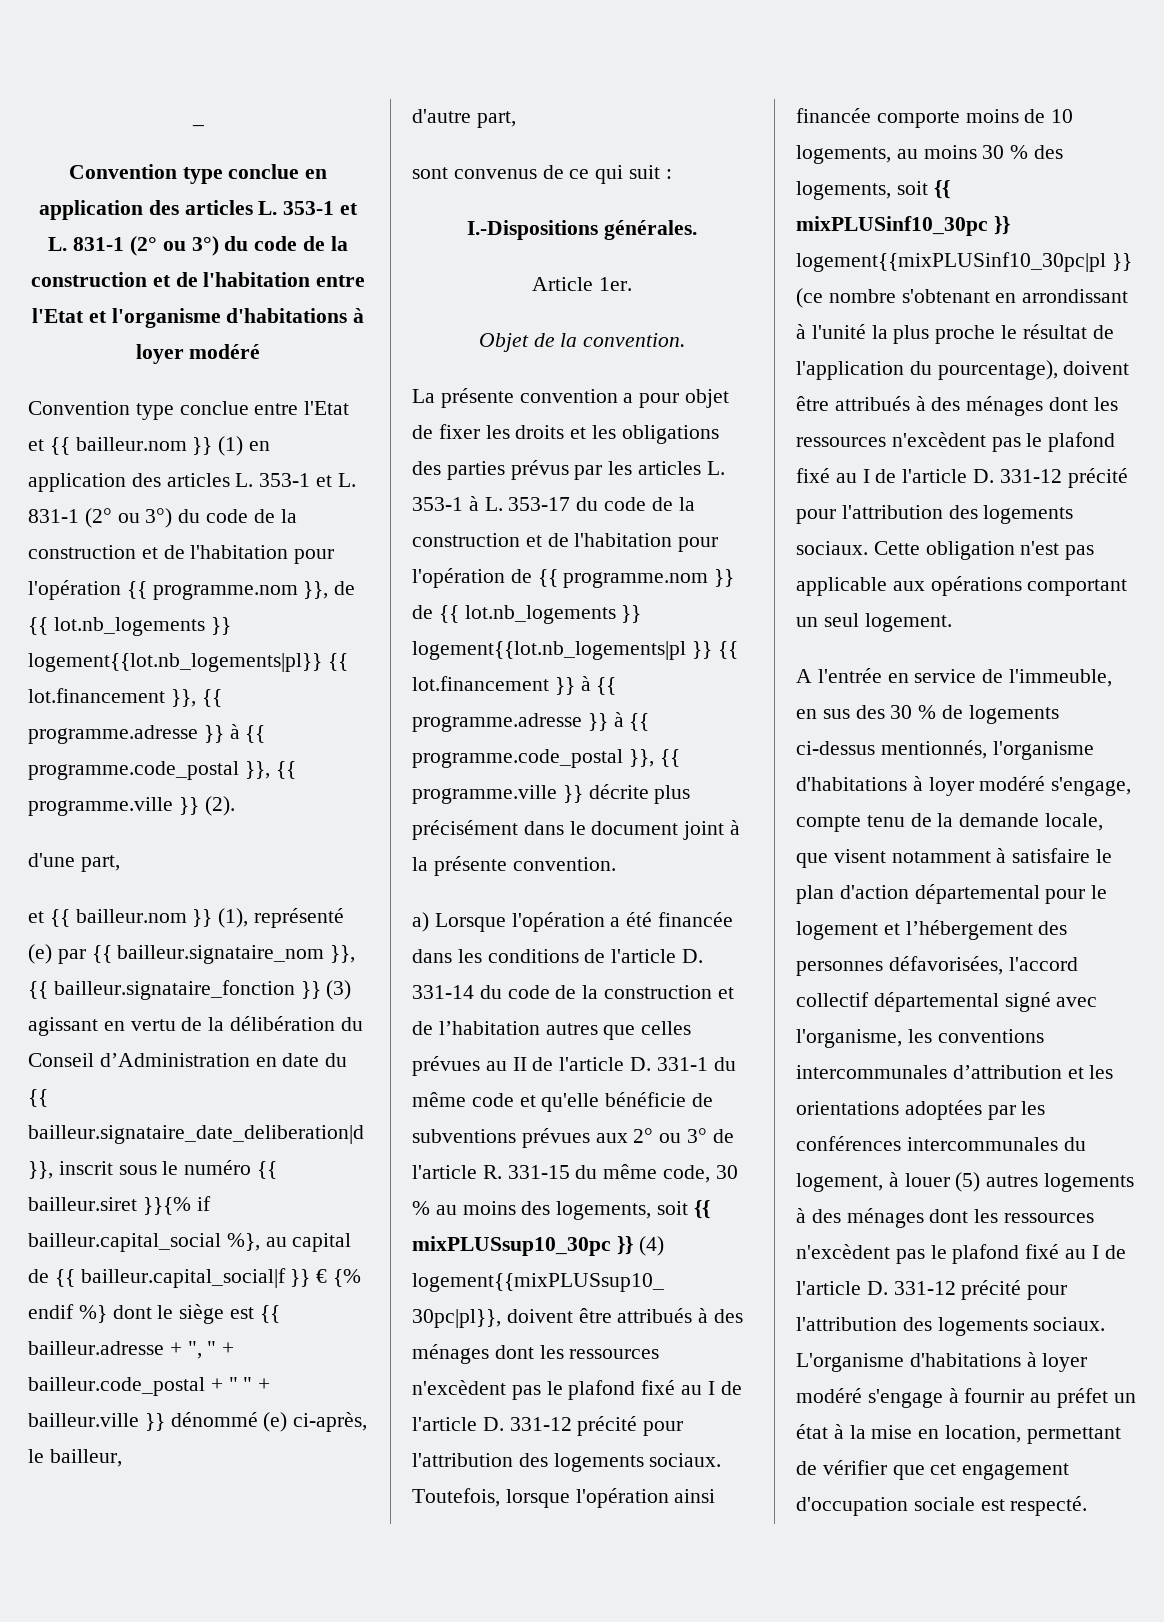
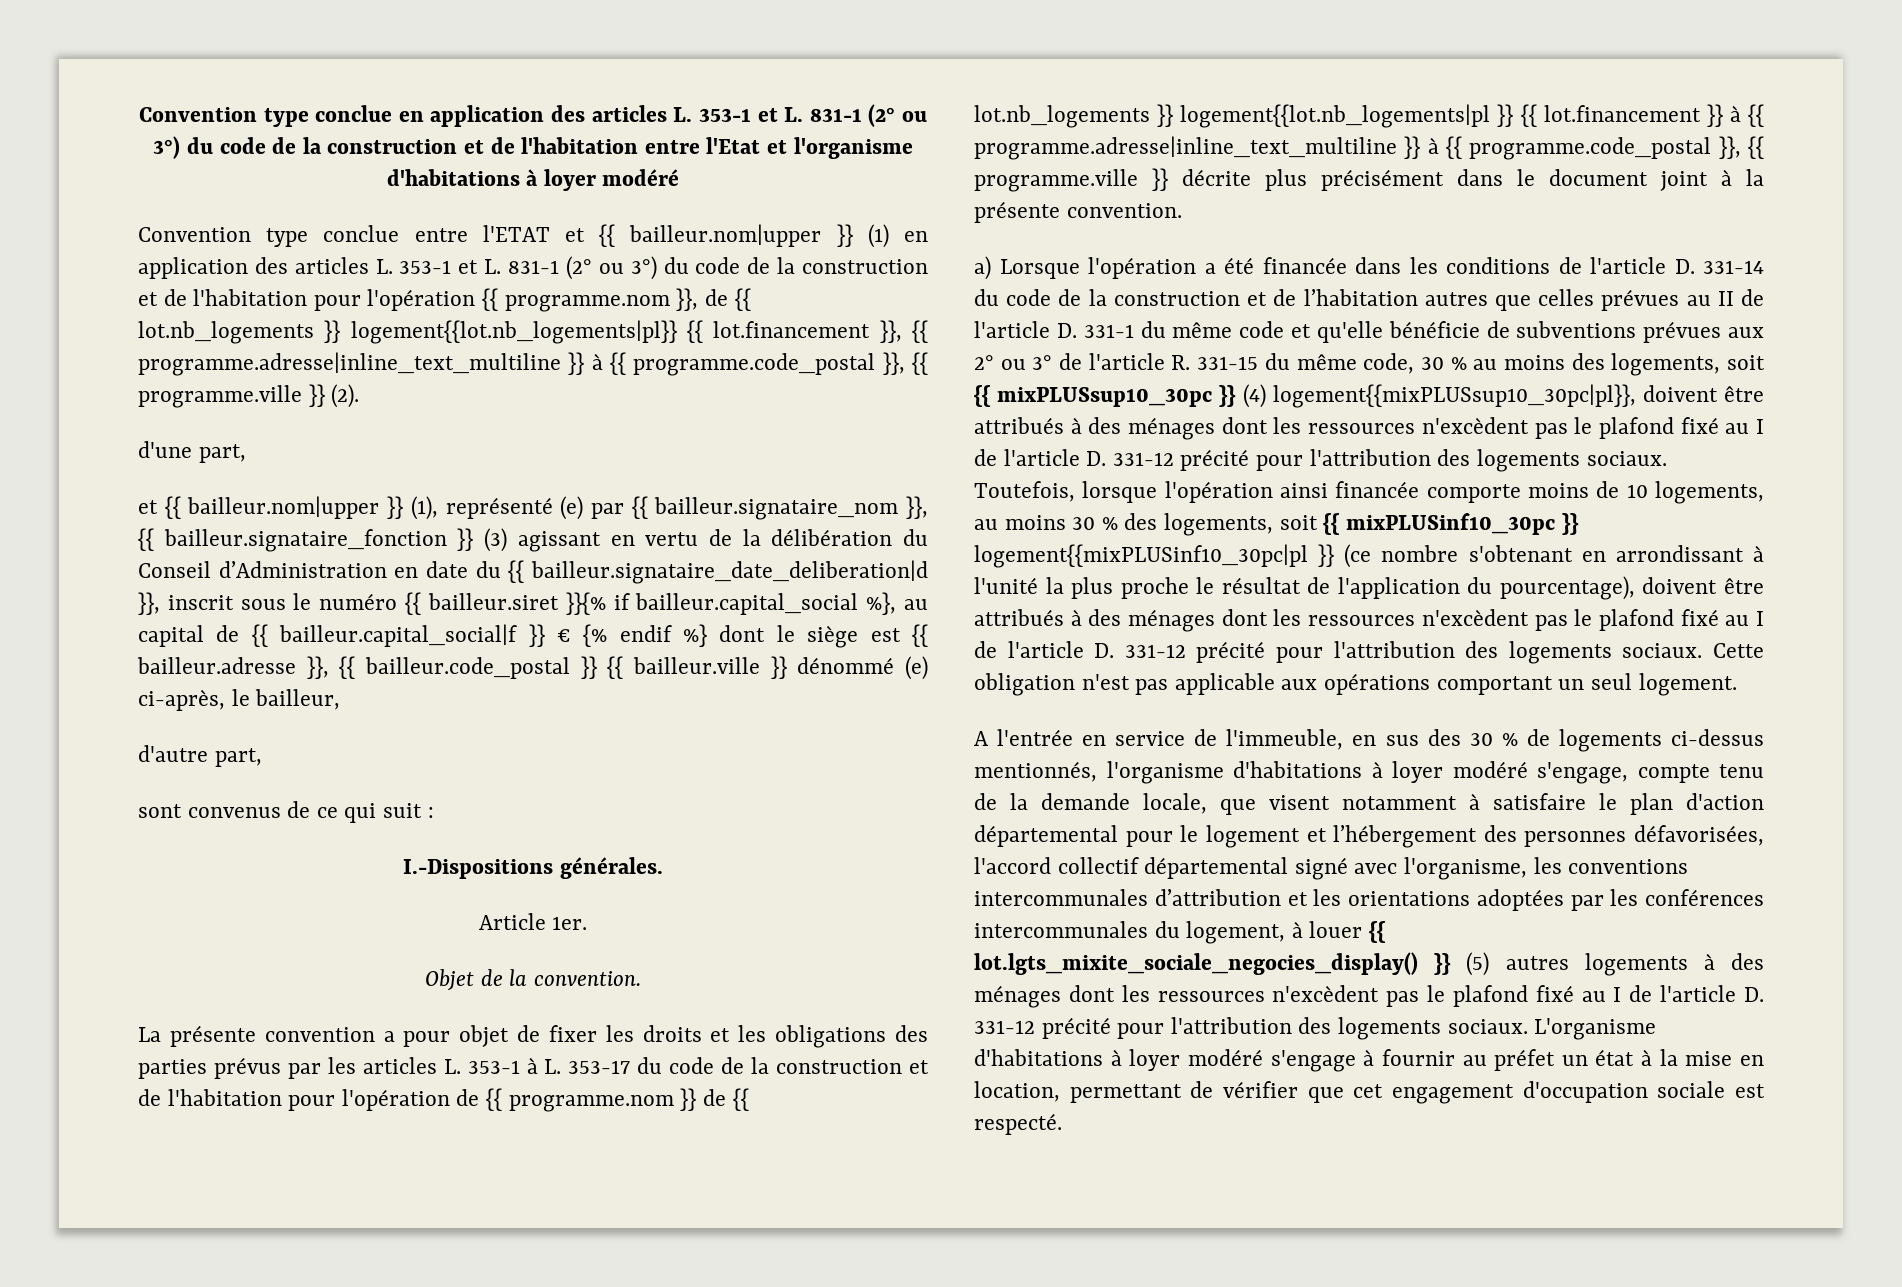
- _
- Convention type conclue entre l'Etat et {{ bailleur.nom }} (1) en application des articles L. 353-1 et L. 831-1 (2° ou 3°) du code de la construction et de l'habitation pour l'opération {{ programme.nom }}, de {{ lot.nb_logements }} logement{{lot.nb_logements|pl}} {{ lot.financement }}, {{ programme.adresse }} à {{ programme.code_postal }}, {{ programme.ville }} (2).
+ Convention type conclue entre l'ETAT et {{ bailleur.nom|upper }} (1) en application des articles L. 353-1 et L. 831-1 (2° ou 3°) du code de la construction et de l'habitation pour l'opération {{ programme.nom }}, de {{ lot.nb_logements }} logement{{lot.nb_logements|pl}} {{ lot.financement }}, {{ programme.adresse|inline_text_multiline }} à {{ programme.code_postal }}, {{ programme.ville }} (2).
- et {{ bailleur.nom }} (1), représenté (e) par {{ bailleur.signataire_nom }}, {{ bailleur.signataire_fonction }} (3) agissant en vertu de la délibération du Conseil d’Administration en date du {{ bailleur.signataire_date_deliberation|d }}, inscrit sous le numéro {{ bailleur.siret }}{% if bailleur.capital_social %}, au capital de {{ bailleur.capital_social|f }} € {% endif %} dont le siège est {{ bailleur.adresse + ", " + bailleur.code_postal + " " + bailleur.ville }} dénommé (e) ci-après, le bailleur,
+ et {{ bailleur.nom|upper }} (1), représenté (e) par {{ bailleur.signataire_nom }}, {{ bailleur.signataire_fonction }} (3) agissant en vertu de la délibération du Conseil d’Administration en date du {{ bailleur.signataire_date_deliberation|d }}, inscrit sous le numéro {{ bailleur.siret }}{% if bailleur.capital_social %}, au capital de {{ bailleur.capital_social|f }} € {% endif %} dont le siège est {{ bailleur.adresse }}, {{ bailleur.code_postal }} {{ bailleur.ville }} dénommé (e) ci-après, le bailleur,
- La présente convention a pour objet de fixer les droits et les obligations des parties prévus par les articles L. 353-1 à L. 353-17 du code de la construction et de l'habitation pour l'opération de {{ programme.nom }} de {{ lot.nb_logements }} logement{{lot.nb_logements|pl }} {{ lot.financement }} à {{ programme.adresse }} à {{ programme.code_postal }}, {{ programme.ville }} décrite plus précisément dans le document joint à la présente convention.
+ La présente convention a pour objet de fixer les droits et les obligations des parties prévus par les articles L. 353-1 à L. 353-17 du code de la construction et de l'habitation pour l'opération de {{ programme.nom }} de {{ lot.nb_logements }} logement{{lot.nb_logements|pl }} {{ lot.financement }} à {{ programme.adresse|inline_text_multiline }} à {{ programme.code_postal }}, {{ programme.ville }} décrite plus précisément dans le document joint à la présente convention.
- A l'entrée en service de l'immeuble, en sus des 30 % de logements ci-dessus mentionnés, l'organisme d'habitations à loyer modéré s'engage, compte tenu de la demande locale, que visent notamment à satisfaire le plan d'action départemental pour le logement et l’hébergement des personnes défavorisées, l'accord collectif départemental signé avec l'organisme, les conventions intercommunales d’attribution et les orientations adoptées par les conférences intercommunales du logement, à louer (5) autres logements à des ménages dont les ressources n'excèdent pas le plafond fixé au I de l'article D. 331-12 précité pour l'attribution des logements sociaux.
+ A l'entrée en service de l'immeuble, en sus des 30 % de logements ci-dessus mentionnés, l'organisme d'habitations à loyer modéré s'engage, compte tenu de la demande locale, que visent notamment à satisfaire le plan d'action départemental pour le logement et l’hébergement des personnes défavorisées, l'accord collectif départemental signé avec l'organisme, les conventions intercommunales d’attribution et les orientations adoptées par les conférences intercommunales du logement, à louer {{ lot.lgts_mixite_sociale_negocies_display() }} (5) autres logements à des ménages dont les ressources n'excèdent pas le plafond fixé au I de l'article D. 331-12 précité pour l'attribution des logements sociaux.

